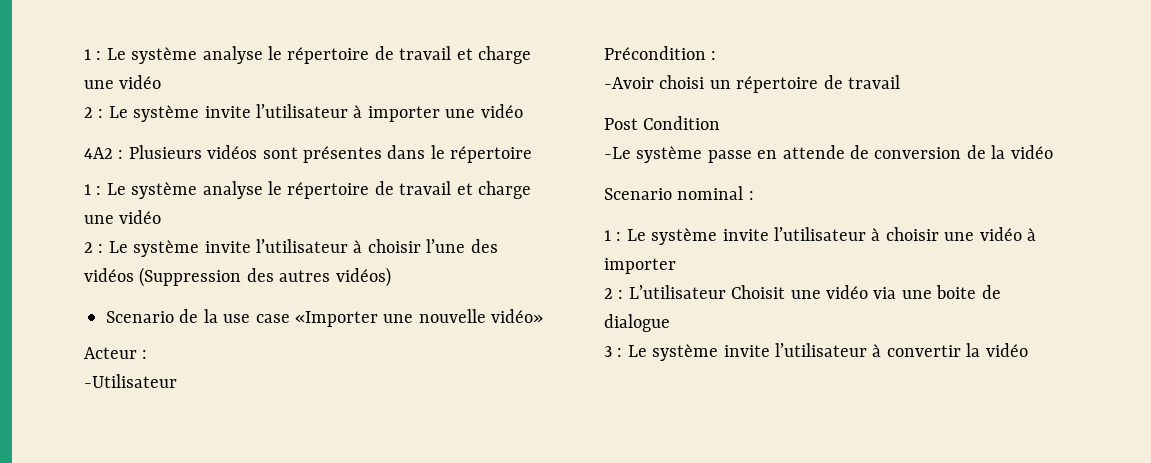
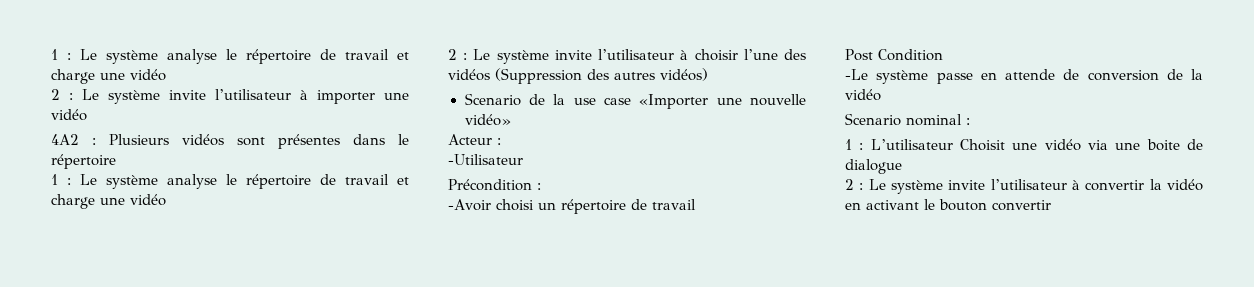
- 1 : Le système invite l’utilisateur à choisir une vidéo à importer
- 2 : L’utilisateur Choisit une vidéo via une boite de dialogue
+ 1 : L’utilisateur Choisit une vidéo via une boite de dialogue
- 3 : Le système invite l’utilisateur à convertir la vidéo
+ 2 : Le système invite l’utilisateur à convertir la vidéo en activant le bouton convertir

